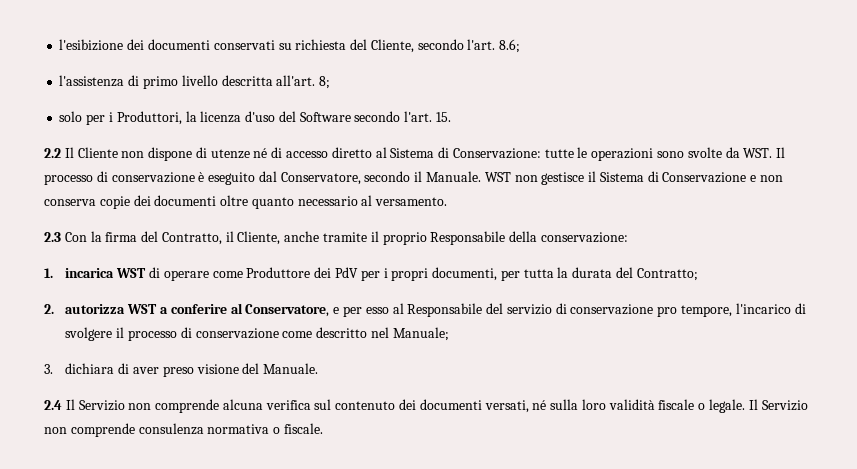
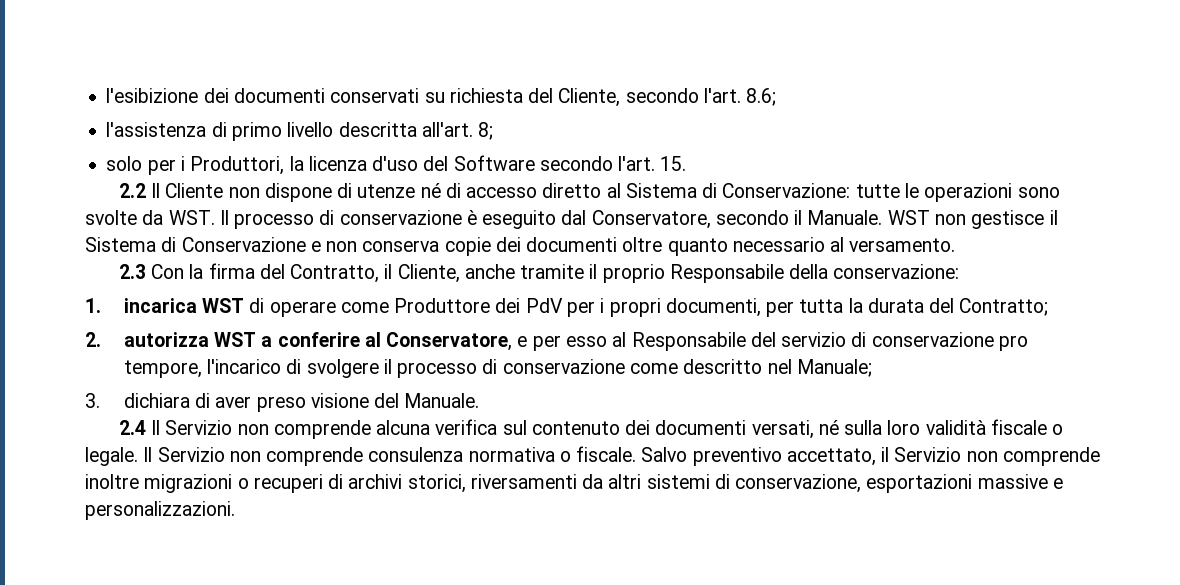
+ Salvo preventivo accettato, il Servizio non comprende inoltre migrazioni o recuperi di archivi storici, riversamenti da altri sistemi di conservazione, esportazioni massive e personalizzazioni.

